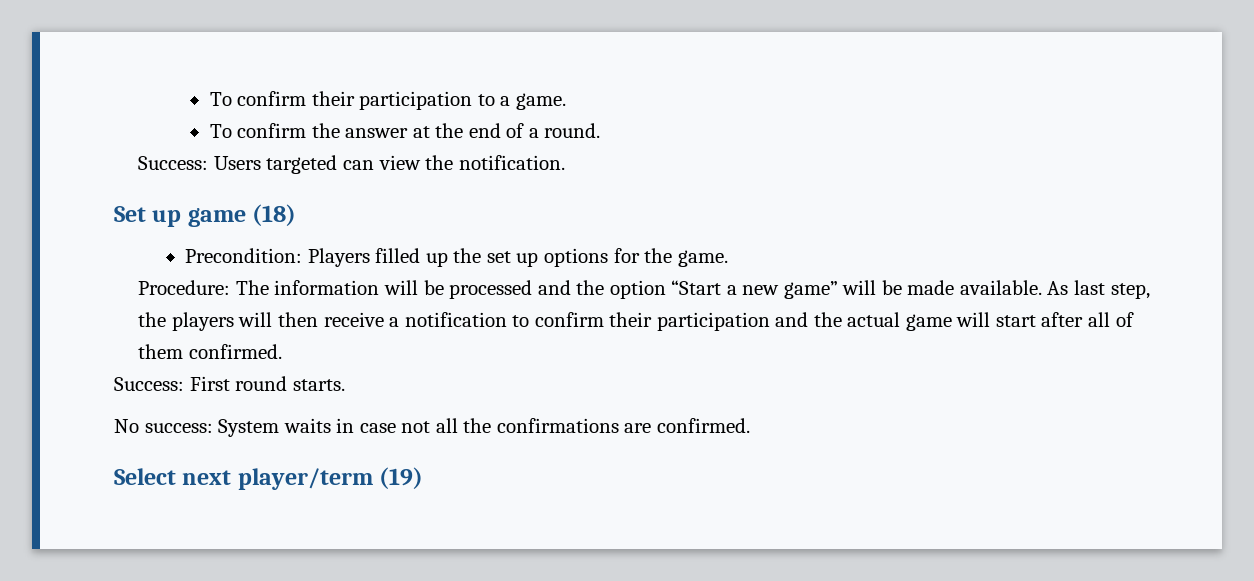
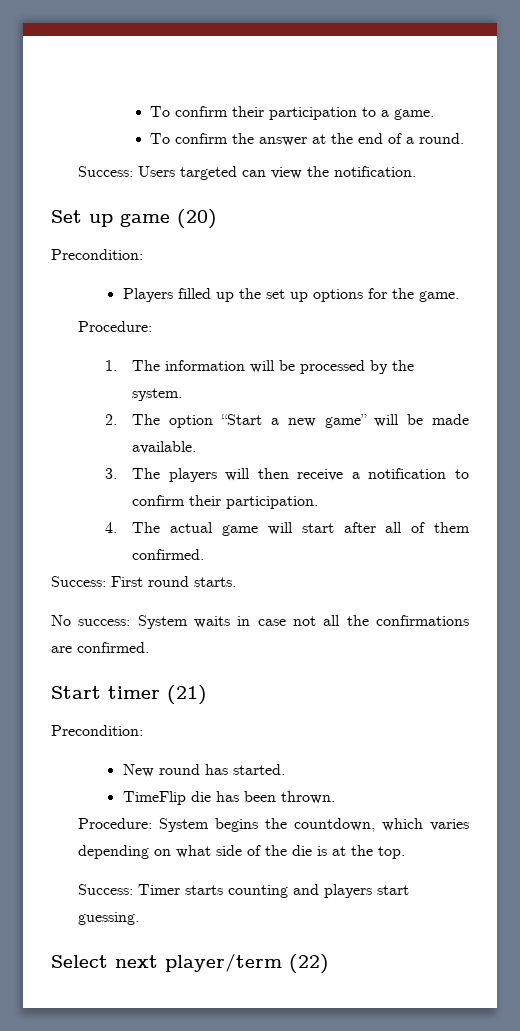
- Set up game (18)
- Precondition: Players filled up the set up options for the game.
- Procedure: The information will be processed and the option “Start a new game” will be made available. As last step, the players will then receive a notification to confirm their participation and the actual game will start after all of them confirmed.
+ Set up game (20)
+ Precondition:
+ Players filled up the set up options for the game.
+ Procedure:
+ 1. The information will be processed by the system.
+ 2. The option “Start a new game” will be made available.
+ 3. The players will then receive a notification to confirm their participation.
+ 4. The actual game will start after all of them confirmed.
+ Start timer (21)
+ Precondition:
+ New round has started.
+ TimeFlip die has been thrown.
+ Procedure: System begins the countdown, which varies depending on what side of the die is at the top.
+ Success: Timer starts counting and players start guessing.
- Select next player/term (19)
+ Select next player/term (22)

